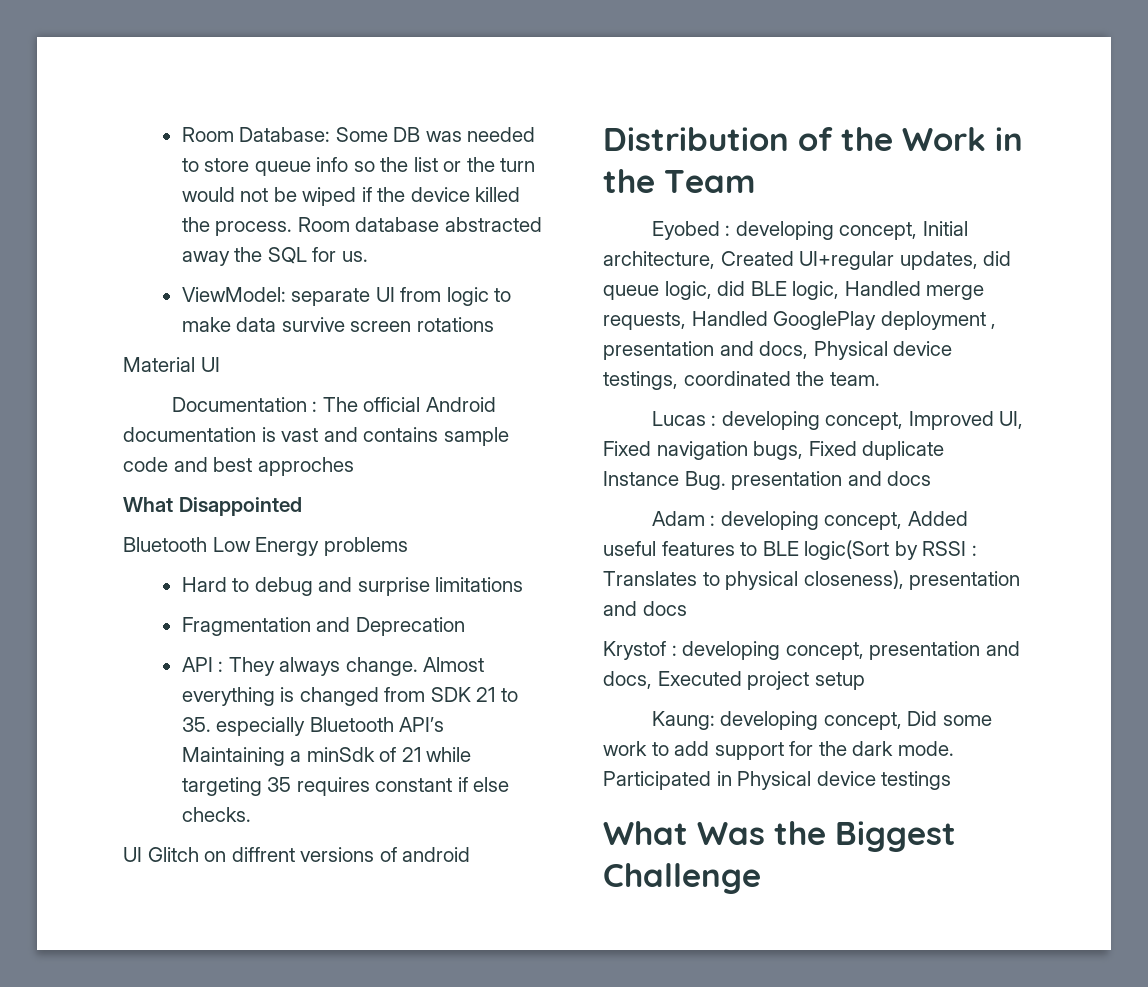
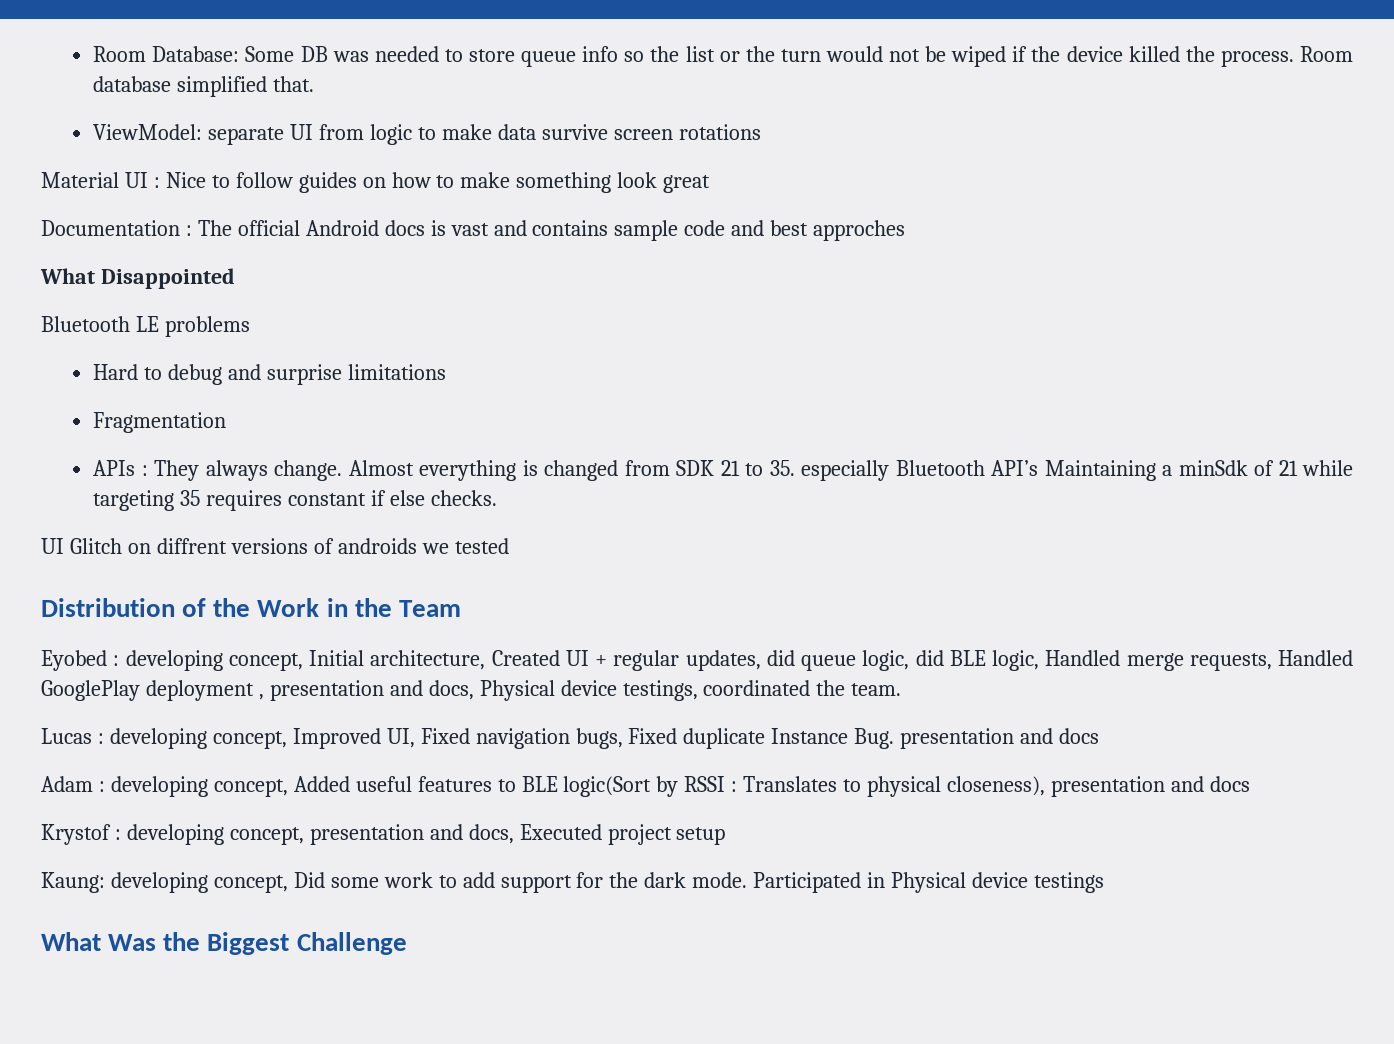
- Room database abstracted away the SQL for us.
+ Room database simplified that.
- Material UI
+ Material UI : Nice to follow guides on how to make something look great
- Documentation : The official Android documentation is vast and contains sample code and best approches
+ Documentation : The official Android docs is vast and contains sample code and best approches
- Bluetooth Low Energy problems
+ Bluetooth LE problems
- Fragmentation and Deprecation
- API : They always change.
+ Fragmentation
+ APIs : They always change.
- UI Glitch on diffrent versions of android
+ UI Glitch on diffrent versions of androids we tested
- Eyobed : developing concept, Initial architecture, Created UI+regular updates, did queue logic, did BLE logic, Handled merge requests, Handled GooglePlay deployment , presentation and docs, Physical device testings, coordinated the team.
+ Eyobed : developing concept, Initial architecture, Created UI + regular updates, did queue logic, did BLE logic, Handled merge requests, Handled GooglePlay deployment , presentation and docs, Physical device testings, coordinated the team.

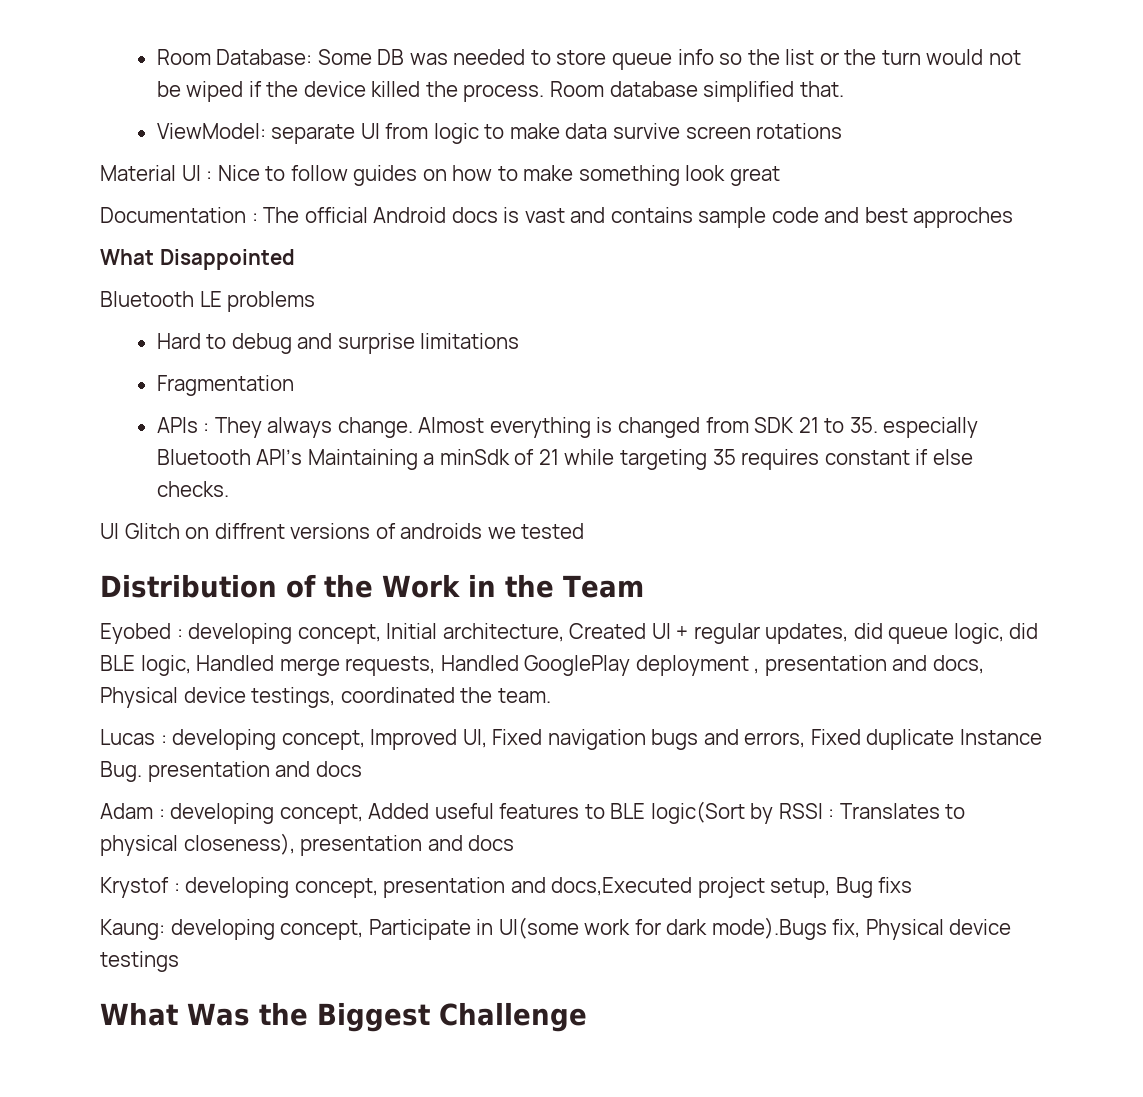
- Lucas : developing concept, Improved UI, Fixed navigation bugs, Fixed duplicate Instance Bug. presentation and docs
+ Lucas : developing concept, Improved UI, Fixed navigation bugs and errors, Fixed duplicate Instance Bug. presentation and docs
- Krystof : developing concept, presentation and docs, Executed project setup
- Kaung: developing concept, Did some work to add support for the dark mode. Participated in Physical device testings
+ Krystof : developing concept, presentation and docs,Executed project setup, Bug fixs
+ Kaung: developing concept, Participate in UI(some work for dark mode).Bugs fix, Physical device testings

